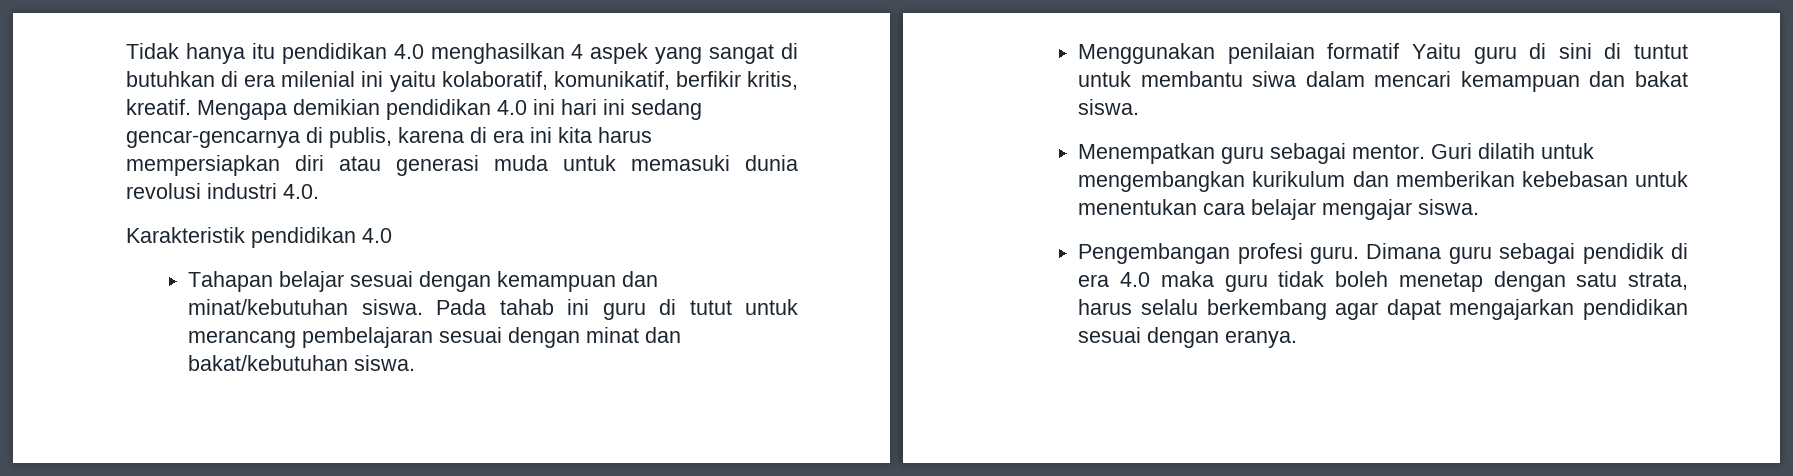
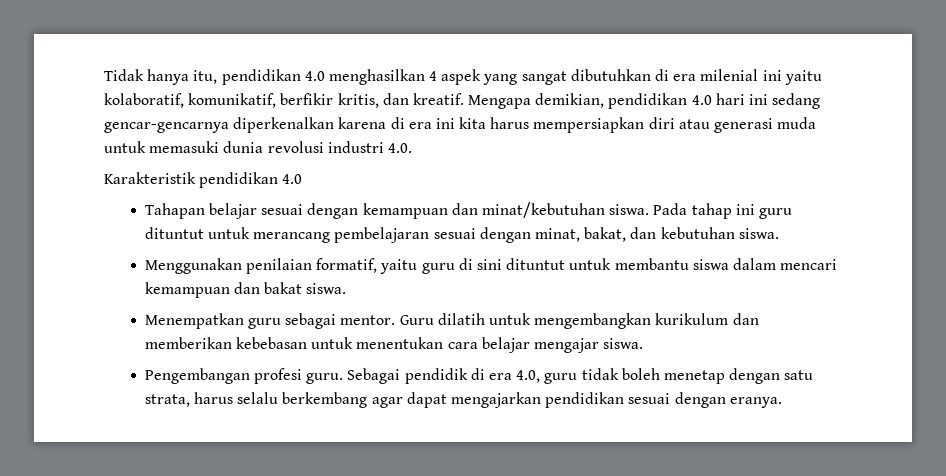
- Tidak hanya itu pendidikan 4.0 menghasilkan 4 aspek yang sangat di butuhkan di era milenial ini yaitu kolaboratif, komunikatif, berfikir kritis, kreatif.
+ Tidak hanya itu, pendidikan 4.0 menghasilkan 4 aspek yang sangat dibutuhkan di era milenial ini yaitu kolaboratif, komunikatif, berfikir kritis, dan kreatif.
- Mengapa demikian pendidikan 4.0 ini hari ini sedang gencar-gencarnya di publis, karena di era ini kita harus mempersiapkan diri atau generasi muda untuk memasuki dunia revolusi industri 4.0.
+ Mengapa demikian, pendidikan 4.0 hari ini sedang gencar-gencarnya diperkenalkan karena di era ini kita harus mempersiapkan diri atau generasi muda untuk memasuki dunia revolusi industri 4.0.
- Pada tahab ini guru di tutut untuk merancang pembelajaran sesuai dengan minat dan bakat/kebutuhan siswa.
+ Pada tahap ini guru dituntut untuk merancang pembelajaran sesuai dengan minat, bakat, dan kebutuhan siswa.
- Menggunakan penilaian formatif Yaitu guru di sini di tuntut untuk membantu siwa dalam mencari kemampuan dan bakat siswa.
+ Menggunakan penilaian formatif, yaitu guru di sini dituntut untuk membantu siswa dalam mencari kemampuan dan bakat siswa.
- Guri dilatih untuk mengembangkan kurikulum dan memberikan kebebasan untuk menentukan cara belajar mengajar siswa.
+ Guru dilatih untuk mengembangkan kurikulum dan memberikan kebebasan untuk menentukan cara belajar mengajar siswa.
- Dimana guru sebagai pendidik di era 4.0 maka guru tidak boleh menetap dengan satu strata, harus selalu berkembang agar dapat mengajarkan pendidikan sesuai dengan eranya.
+ Sebagai pendidik di era 4.0, guru tidak boleh menetap dengan satu strata, harus selalu berkembang agar dapat mengajarkan pendidikan sesuai dengan eranya.

